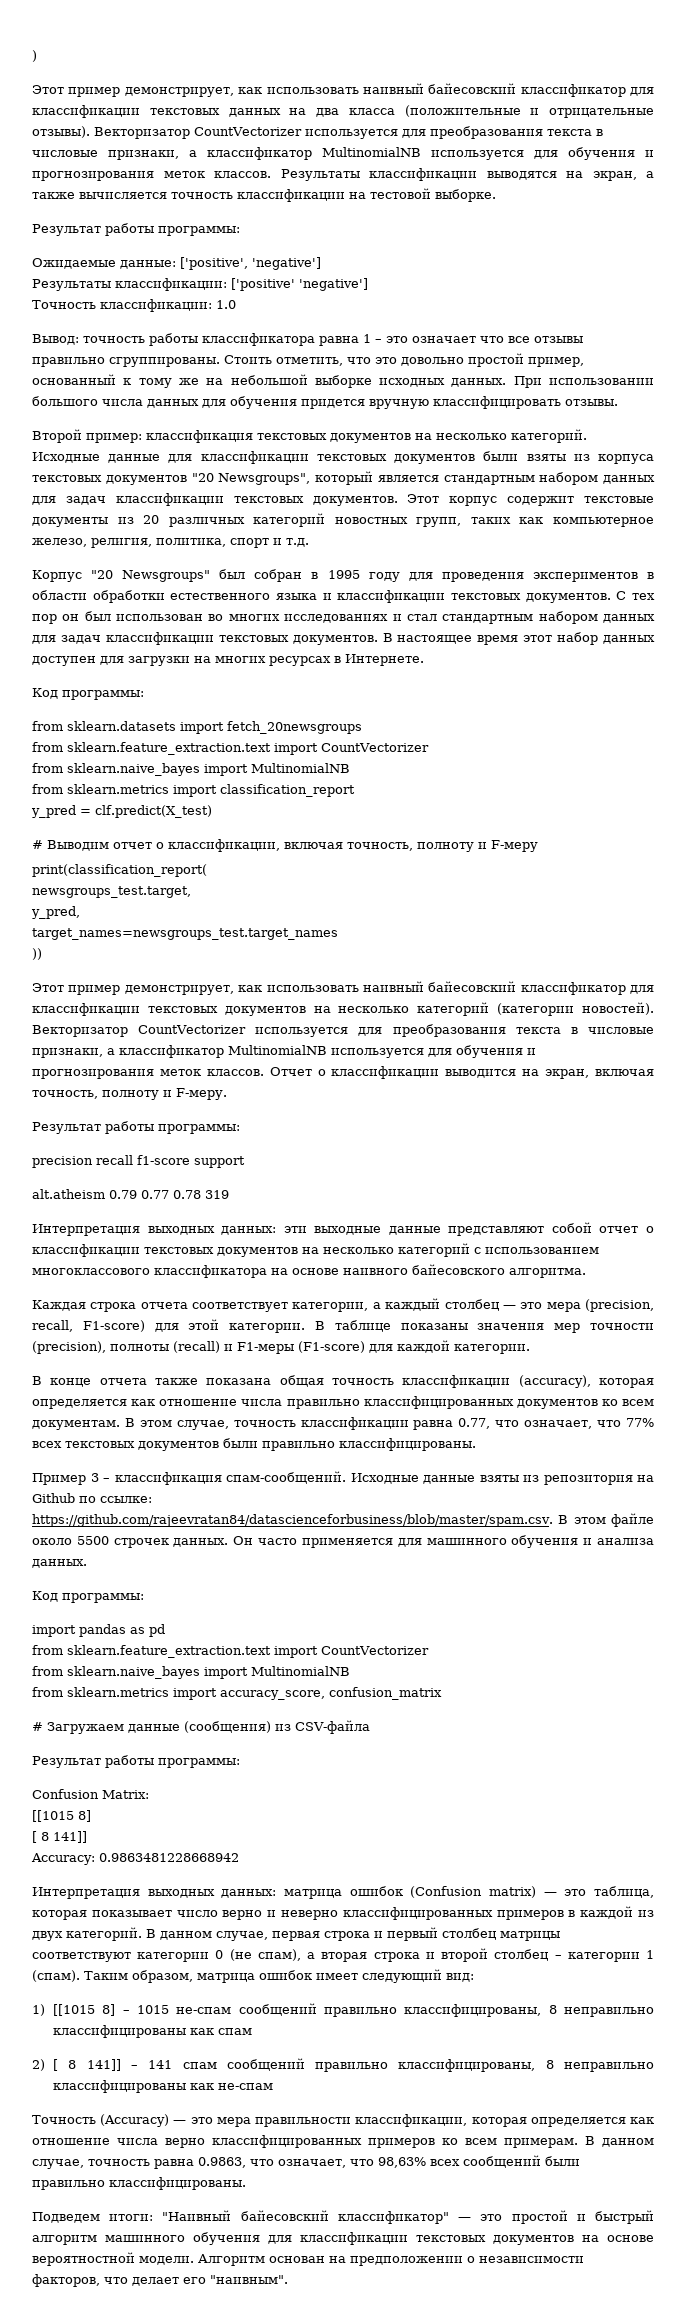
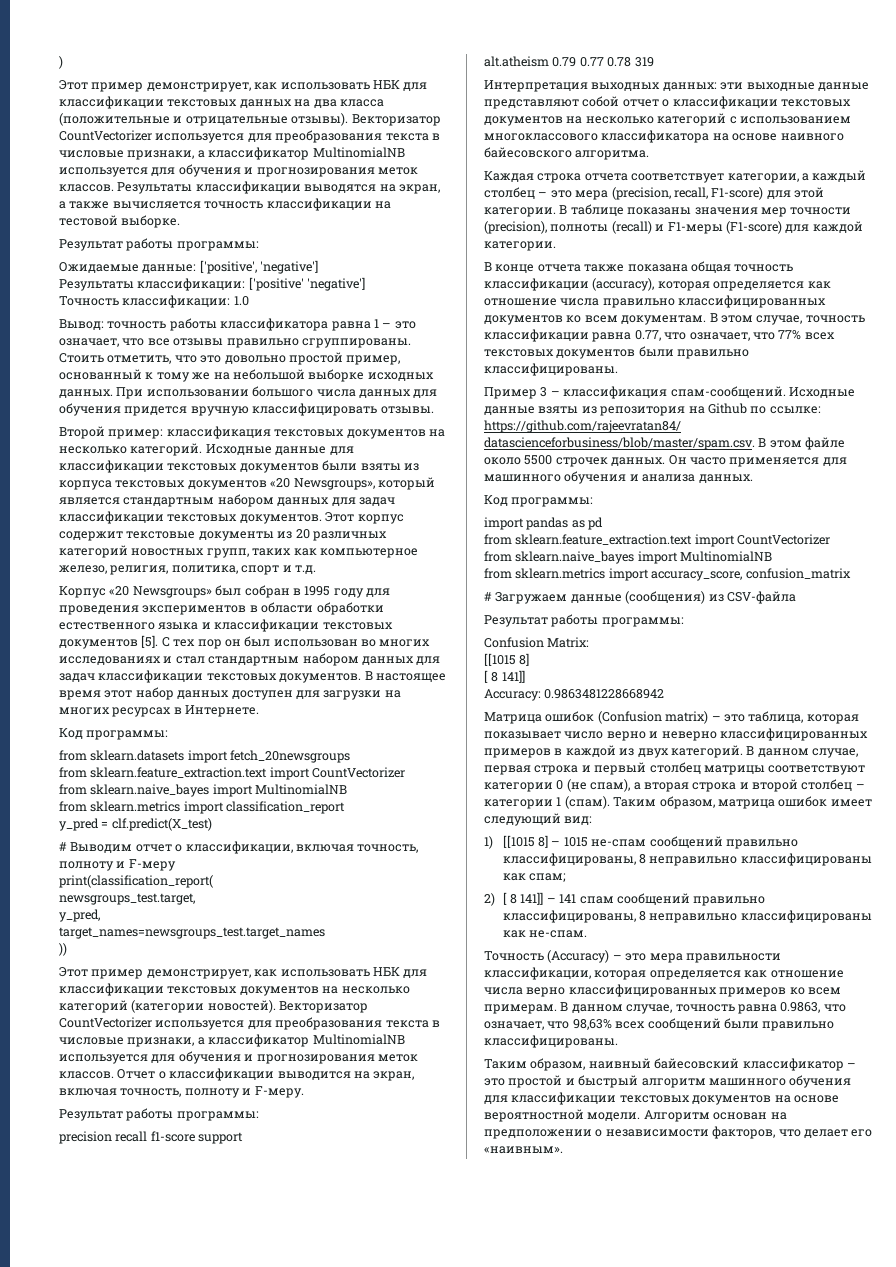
- Этот пример демонстрирует, как использовать наивный байесовский классификатор для классификации текстовых данных на два класса (положительные и отрицательные отзывы).
+ Этот пример демонстрирует, как использовать НБК для классификации текстовых данных на два класса (положительные и отрицательные отзывы).
- Вывод: точность работы классификатора равна 1 – это означает что все отзывы правильно сгруппированы.
+ Вывод: точность работы классификатора равна 1 – это означает, что все отзывы правильно сгруппированы.
- Исходные данные для классификации текстовых документов были взяты из корпуса текстовых документов "20 Newsgroups", который является стандартным набором данных для задач классификации текстовых документов.
+ Исходные данные для классификации текстовых документов были взяты из корпуса текстовых документов «20 Newsgroups», который является стандартным набором данных для задач классификации текстовых документов.
- Корпус "20 Newsgroups" был собран в 1995 году для проведения экспериментов в области обработки естественного языка и классификации текстовых документов.
+ Корпус «20 Newsgroups» был собран в 1995 году для проведения экспериментов в области обработки естественного языка и классификации текстовых документов [5].
- Этот пример демонстрирует, как использовать наивный байесовский классификатор для классификации текстовых документов на несколько категорий (категории новостей).
+ Этот пример демонстрирует, как использовать НБК для классификации текстовых документов на несколько категорий (категории новостей).
- Каждая строка отчета соответствует категории, а каждый столбец — это мера (precision, recall, F1-score) для этой категории.
+ Каждая строка отчета соответствует категории, а каждый столбец – это мера (precision, recall, F1-score) для этой категории.
- Исходные данные взяты из репозитория на Github по ссылке: https://github.com/rajeevratan84/datascienceforbusiness/blob/master/spam.csv. В этом файле около 5500 строчек данных.
+ Исходные данные взяты из репозитория на Github по ссылке: https://github.com/rajeevratan84/ datascienceforbusiness/blob/master/spam.csv. В этом файле около 5500 строчек данных.
- Интерпретация выходных данных: матрица ошибок (Confusion matrix) — это таблица, которая показывает число верно и неверно классифицированных примеров в каждой из двух категорий.
+ Матрица ошибок (Confusion matrix) – это таблица, которая показывает число верно и неверно классифицированных примеров в каждой из двух категорий.
- 1) [[1015 8] – 1015 не-спам сообщений правильно классифицированы, 8 неправильно классифицированы как спам
+ 1) [[1015 8] – 1015 не-спам сообщений правильно классифицированы, 8 неправильно классифицированы как спам;
- 2) [ 8 141]] – 141 спам сообщений правильно классифицированы, 8 неправильно классифицированы как не-спам
+ 2) [ 8 141]] – 141 спам сообщений правильно классифицированы, 8 неправильно классифицированы как не-спам.
- Точность (Accuracy) — это мера правильности классификации, которая определяется как отношение числа верно классифицированных примеров ко всем примерам.
+ Точность (Accuracy) – это мера правильности классификации, которая определяется как отношение числа верно классифицированных примеров ко всем примерам.
- Подведем итоги: "Наивный байесовский классификатор" — это простой и быстрый алгоритм машинного обучения для классификации текстовых документов на основе вероятностной модели.
+ Таким образом, наивный байесовский классификатор – это простой и быстрый алгоритм машинного обучения для классификации текстовых документов на основе вероятностной модели.
- Алгоритм основан на предположении о независимости факторов, что делает его "наивным".
+ Алгоритм основан на предположении о независимости факторов, что делает его «наивным».

